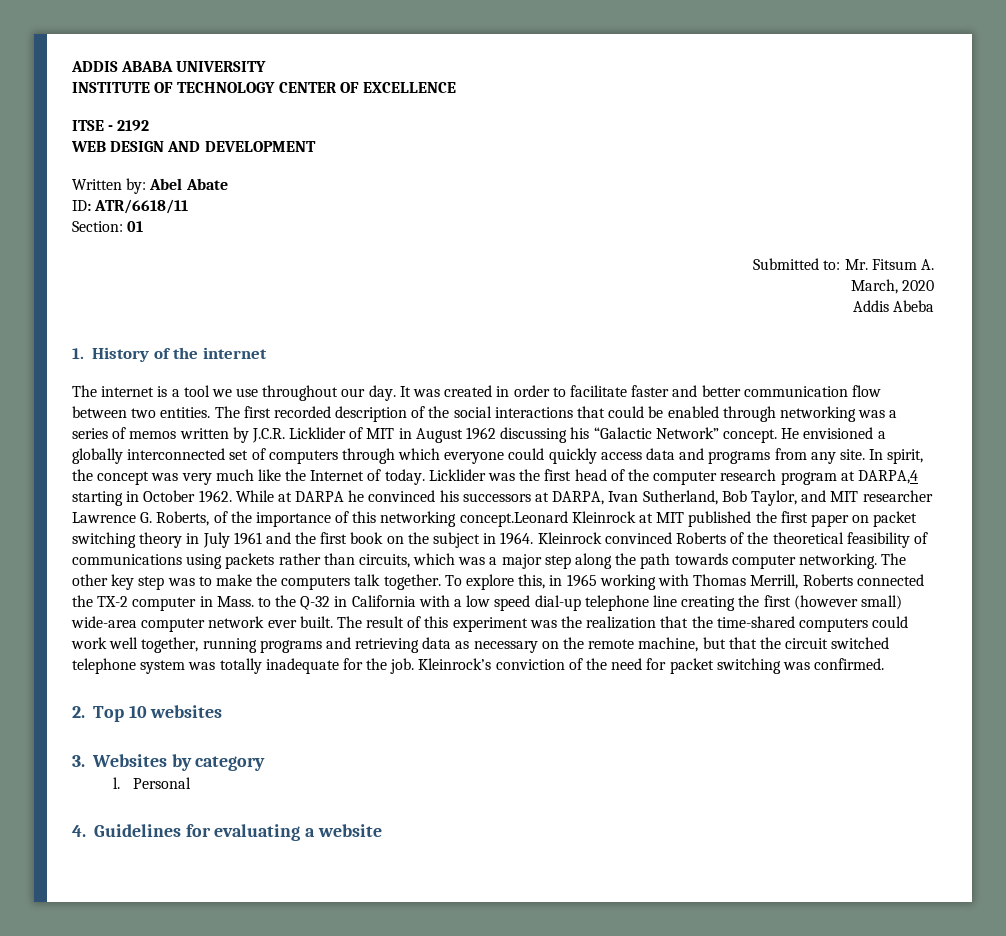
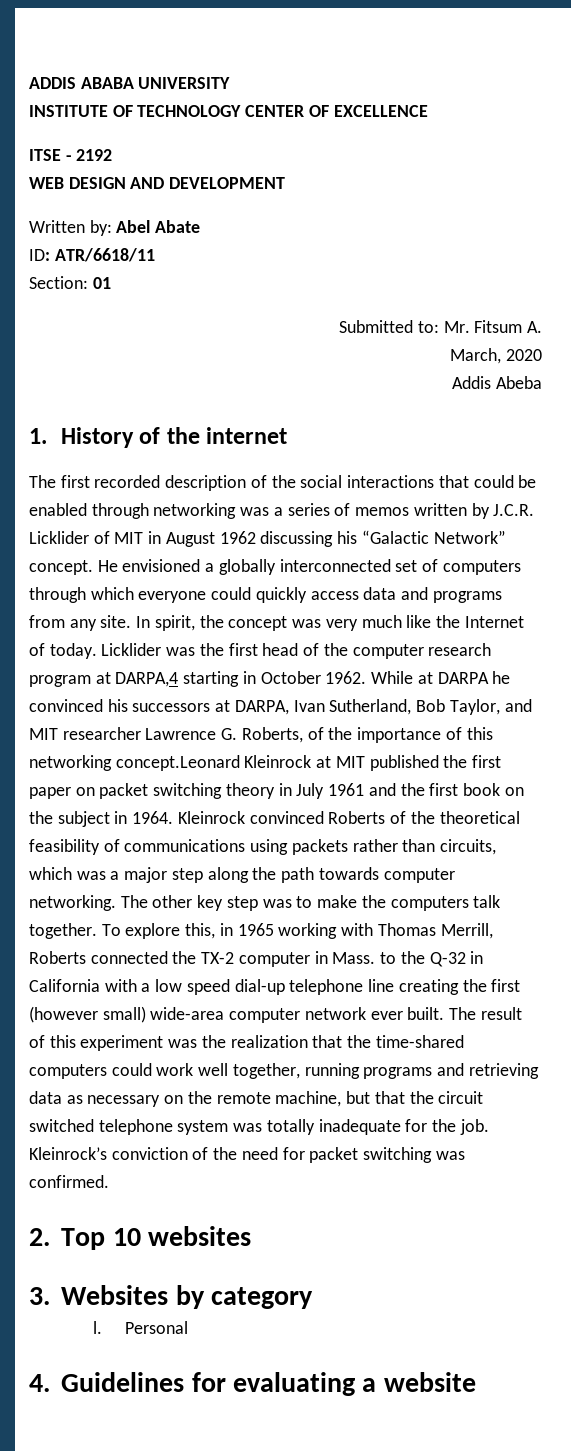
- The internet is a tool we use throughout our day. It was created in order to facilitate faster and better communication flow between two entities. The first recorded description of the social interactions that could be enabled through networking was a series of memos written by J.C.R. Licklider of MIT in August 1962 discussing his “Galactic Network” concept.
+ The first recorded description of the social interactions that could be enabled through networking was a series of memos written by J.C.R. Licklider of MIT in August 1962 discussing his “Galactic Network” concept.

